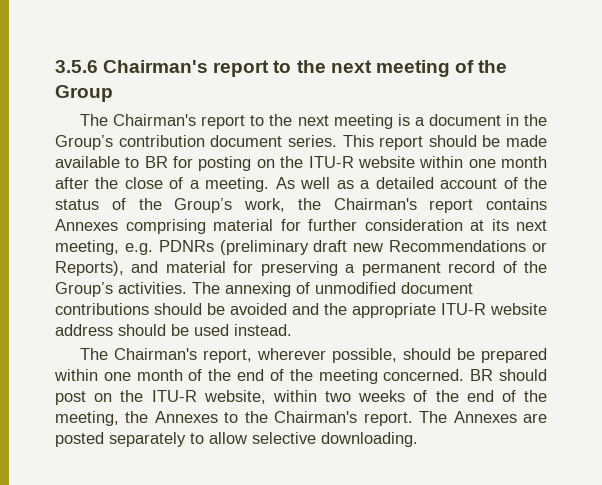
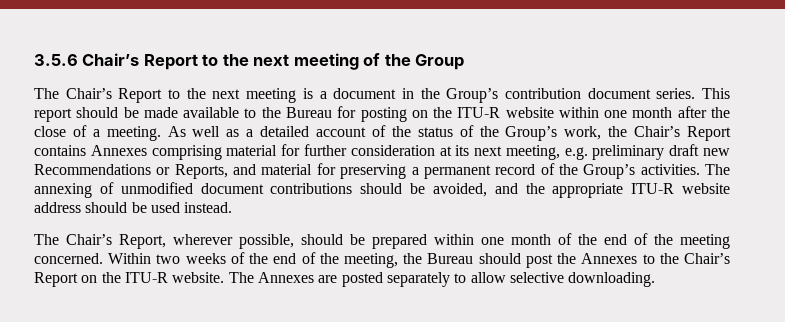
- 3.5.6 Chairman's report to the next meeting of the Group
+ 3.5.6 Chair’s Report to the next meeting of the Group
- The Chairman's report to the next meeting is a document in the Group’s contribution document series.
+ The Chair’s Report to the next meeting is a document in the Group’s contribution document series.
- This report should be made available to BR for posting on the ITU-R website within one month after the close of a meeting.
+ This report should be made available to the Bureau for posting on the ITU-R website within one month after the close of a meeting.
- As well as a detailed account of the status of the Group’s work, the Chairman's report contains Annexes comprising material for further consideration at its next meeting, e.g. PDNRs (preliminary draft new Recommendations or Reports), and material for preserving a permanent record of the Group’s activities.
+ As well as a detailed account of the status of the Group’s work, the Chair’s Report contains Annexes comprising material for further consideration at its next meeting, e.g. preliminary draft new Recommendations or Reports, and material for preserving a permanent record of the Group’s activities.
- The annexing of unmodified document contributions should be avoided and the appropriate ITU-R website address should be used instead.
+ The annexing of unmodified document contributions should be avoided, and the appropriate ITU-R website address should be used instead.
- The Chairman's report, wherever possible, should be prepared within one month of the end of the meeting concerned.
+ The Chair’s Report, wherever possible, should be prepared within one month of the end of the meeting concerned.
- BR should post on the ITU-R website, within two weeks of the end of the meeting, the Annexes to the Chairman's report.
+ Within two weeks of the end of the meeting, the Bureau should post the Annexes to the Chair’s Report on the ITU-R website.

